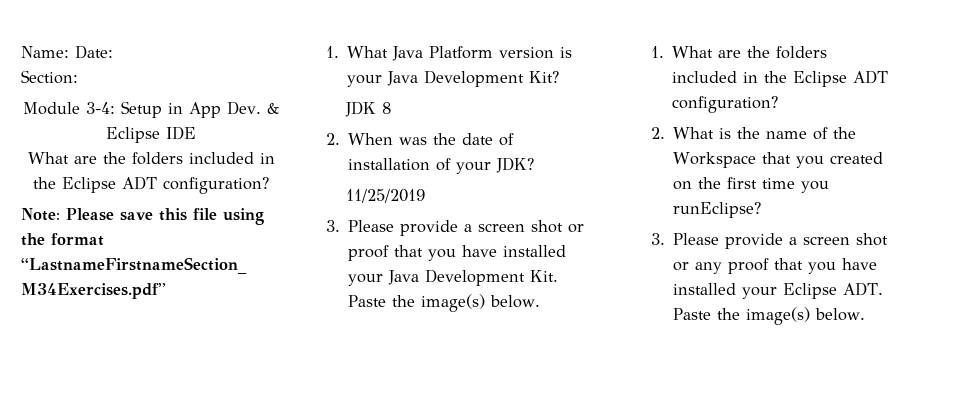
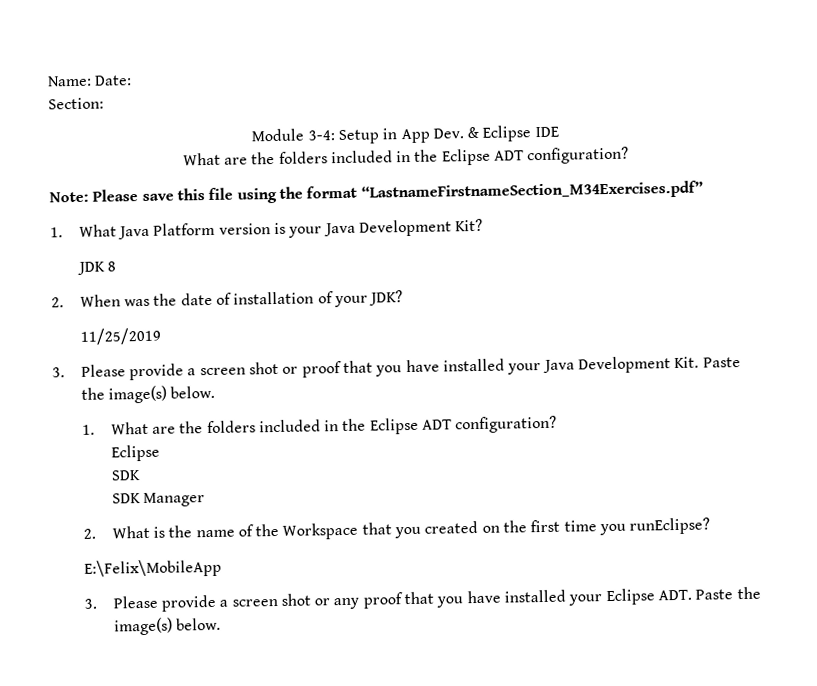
  1. What are the folders included in the Eclipse ADT configuration?
+ Eclipse
+ SDK
+ SDK Manager
+ E:\Felix\MobileApp

